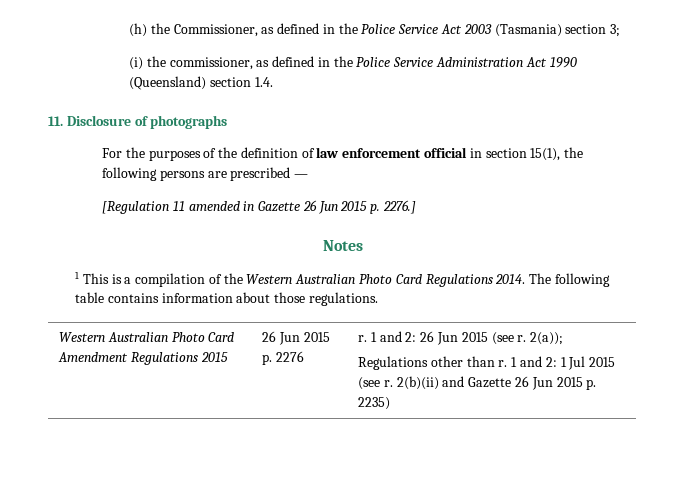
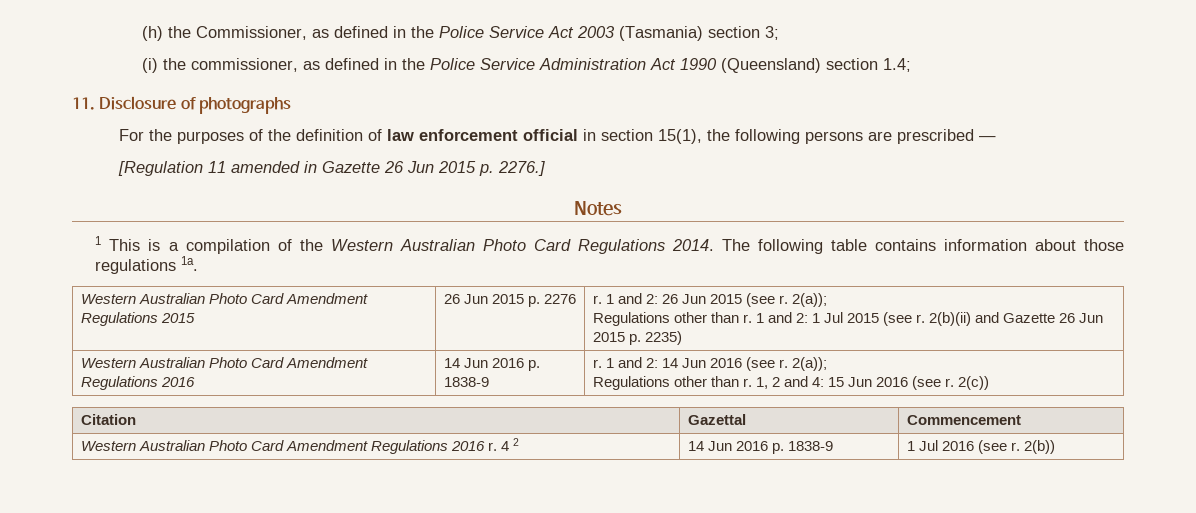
- (i) the commissioner, as defined in the Police Service Administration Act 1990 (Queensland) section 1.4.
+ (i) the commissioner, as defined in the Police Service Administration Act 1990 (Queensland) section 1.4;
- The following table contains information about those regulations.
+ The following table contains information about those regulations 1a.
+ Western Australian Photo Card Amendment Regulations 2016 | 14 Jun 2016 p. 1838-9 | r. 1 and 2: 14 Jun 2016 (see r. 2(a));
+ Regulations other than r. 1, 2 and 4: 15 Jun 2016 (see r. 2(c))
+ Citation | Gazettal | Commencement
+ Western Australian Photo Card Amendment Regulations 2016 r. 4 2 | 14 Jun 2016 p. 1838-9 | 1 Jul 2016 (see r. 2(b))

